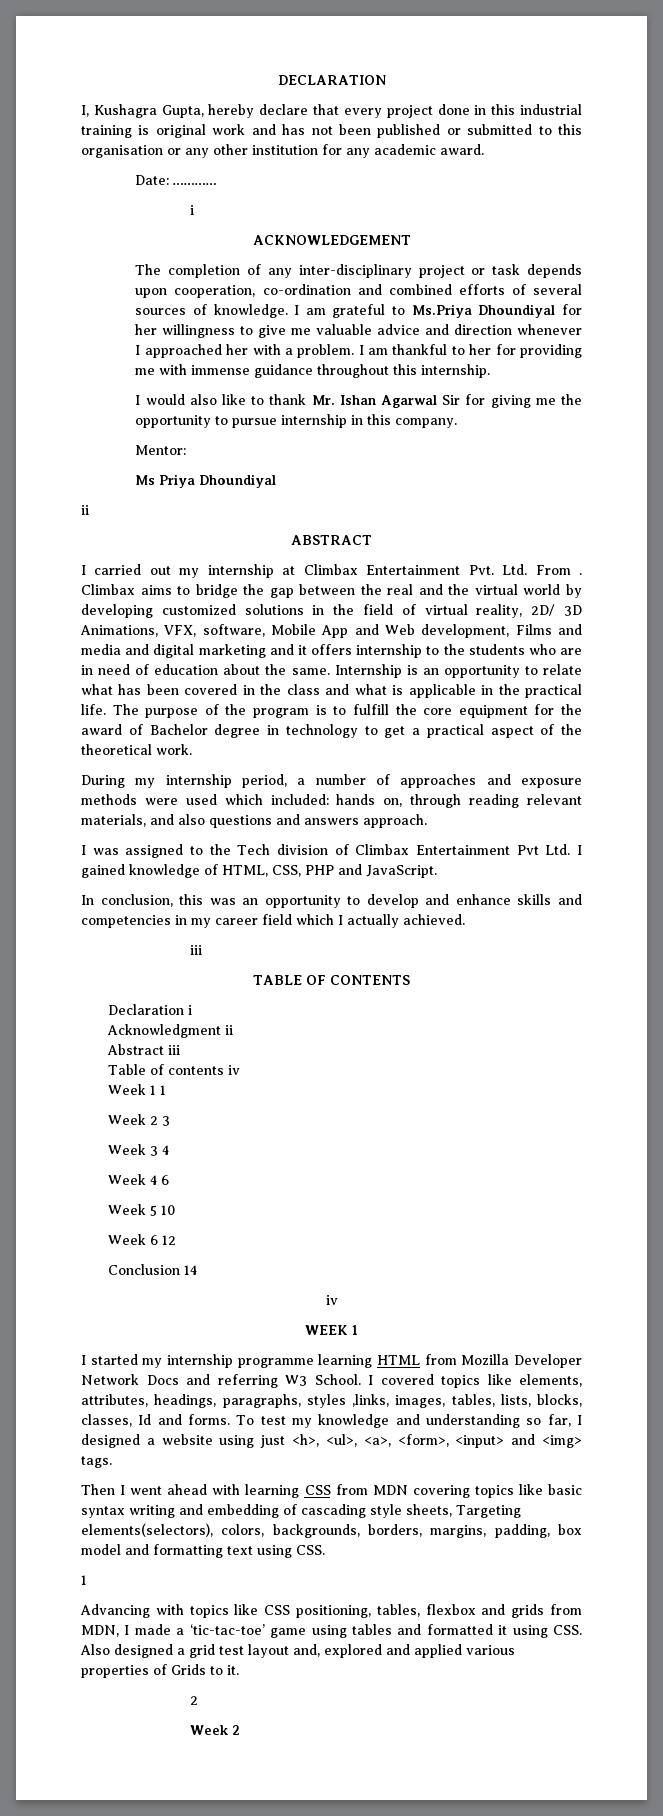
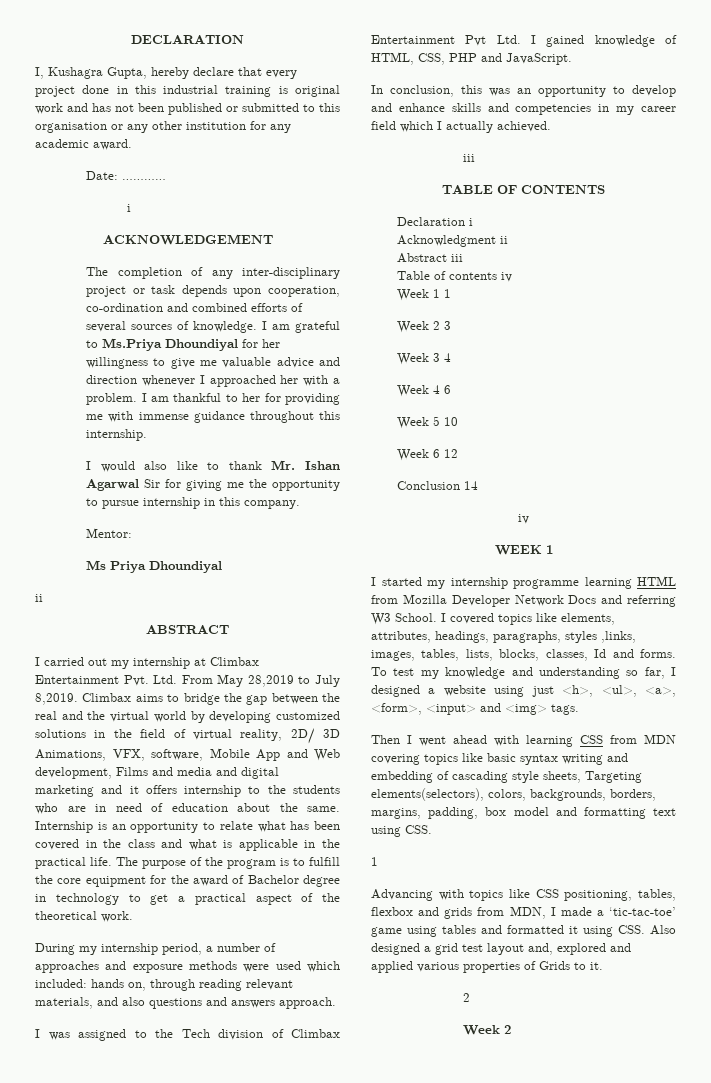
- I carried out my internship at Climbax Entertainment Pvt. Ltd. From .
+ I carried out my internship at Climbax Entertainment Pvt. Ltd. From May 28,2019 to July 8,2019.

